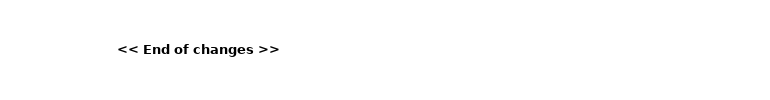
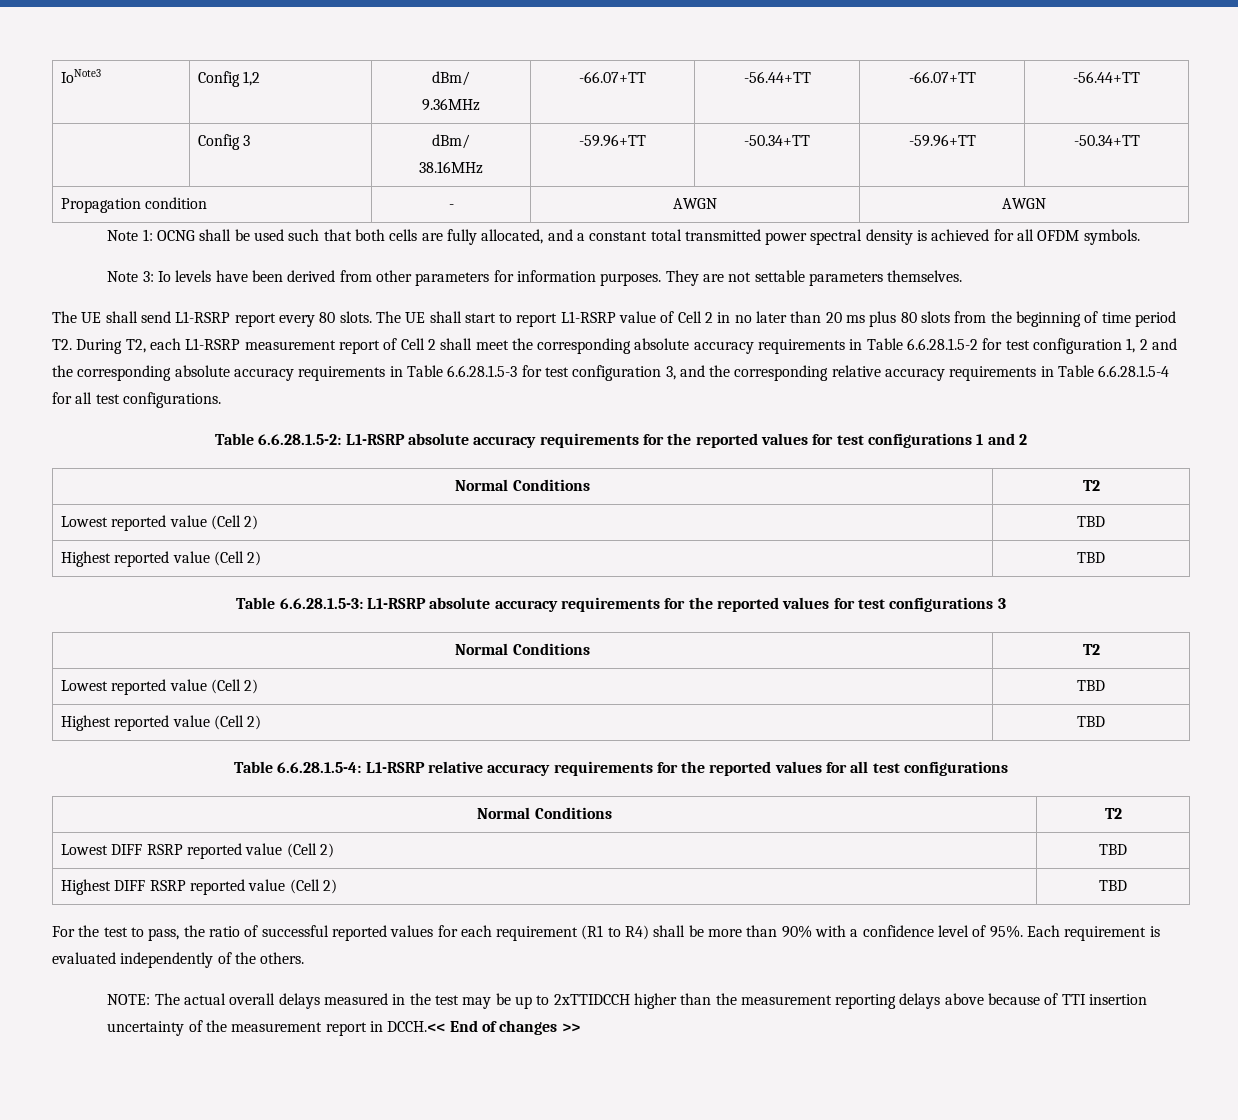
- << End of changes >>
+ IoNote3 | Config 1,2 | dBm/
+ 9.36MHz | -66.07+TT | -56.44+TT | -66.07+TT | -56.44+TT
+ | Config 3 | dBm/
+ 38.16MHz | -59.96+TT | -50.34+TT | -59.96+TT | -50.34+TT
+ Propagation condition | - | AWGN | AWGN
+ Note 1: OCNG shall be used such that both cells are fully allocated, and a constant total transmitted power spectral density is achieved for all OFDM symbols.
+ Note 3: Io levels have been derived from other parameters for information purposes. They are not settable parameters themselves.
+ The UE shall send L1-RSRP report every 80 slots. The UE shall start to report L1-RSRP value of Cell 2 in no later than 20 ms plus 80 slots from the beginning of time period T2. During T2, each L1-RSRP measurement report of Cell 2 shall meet the corresponding absolute accuracy requirements in Table 6.6.28.1.5-2 for test configuration 1, 2 and the corresponding absolute accuracy requirements in Table 6.6.28.1.5-3 for test configuration 3, and the corresponding relative accuracy requirements in Table 6.6.28.1.5-4 for all test configurations.
+ Table 6.6.28.1.5-2: L1-RSRP absolute accuracy requirements for the reported values for test configurations 1 and 2
+ Normal Conditions | T2
+ Lowest reported value (Cell 2) | TBD
+ Highest reported value (Cell 2) | TBD
+ Table 6.6.28.1.5-3: L1-RSRP absolute accuracy requirements for the reported values for test configurations 3
+ Normal Conditions | T2
+ Lowest reported value (Cell 2) | TBD
+ Highest reported value (Cell 2) | TBD
+ Table 6.6.28.1.5-4: L1-RSRP relative accuracy requirements for the reported values for all test configurations
+ Normal Conditions | T2
+ Lowest DIFF RSRP reported value (Cell 2) | TBD
+ Highest DIFF RSRP reported value (Cell 2) | TBD
+ For the test to pass, the ratio of successful reported values for each requirement (R1 to R4) shall be more than 90% with a confidence level of 95%. Each requirement is evaluated independently of the others.
+ NOTE: The actual overall delays measured in the test may be up to 2xTTIDCCH higher than the measurement reporting delays above because of TTI insertion uncertainty of the measurement report in DCCH.<< End of changes >>

